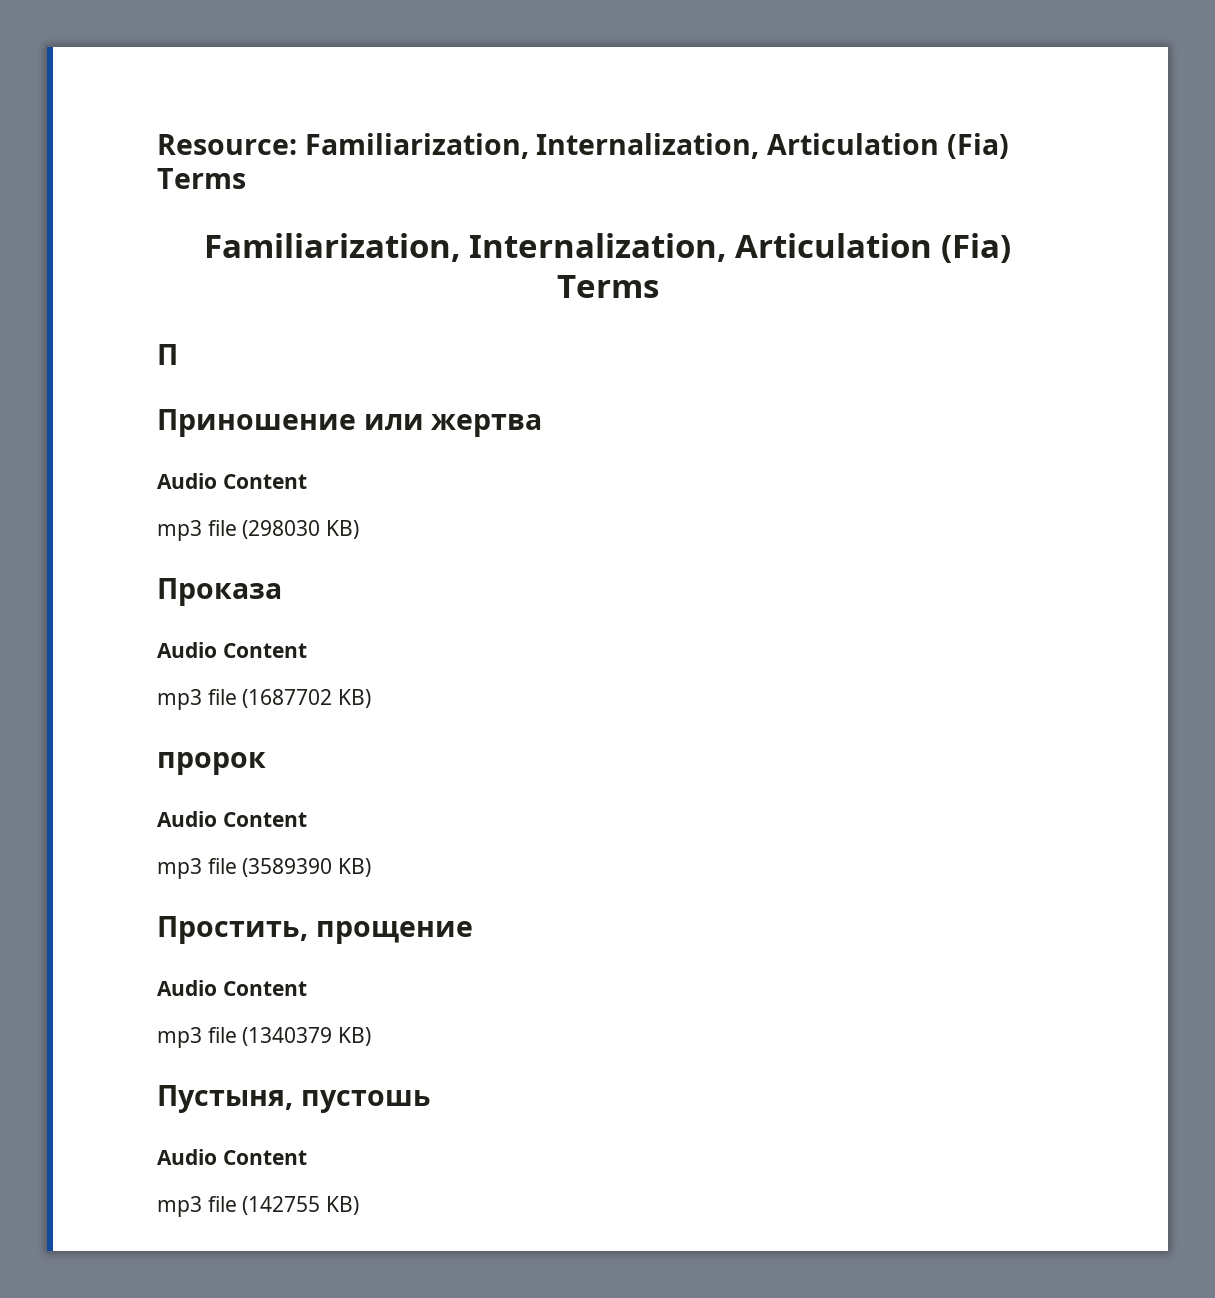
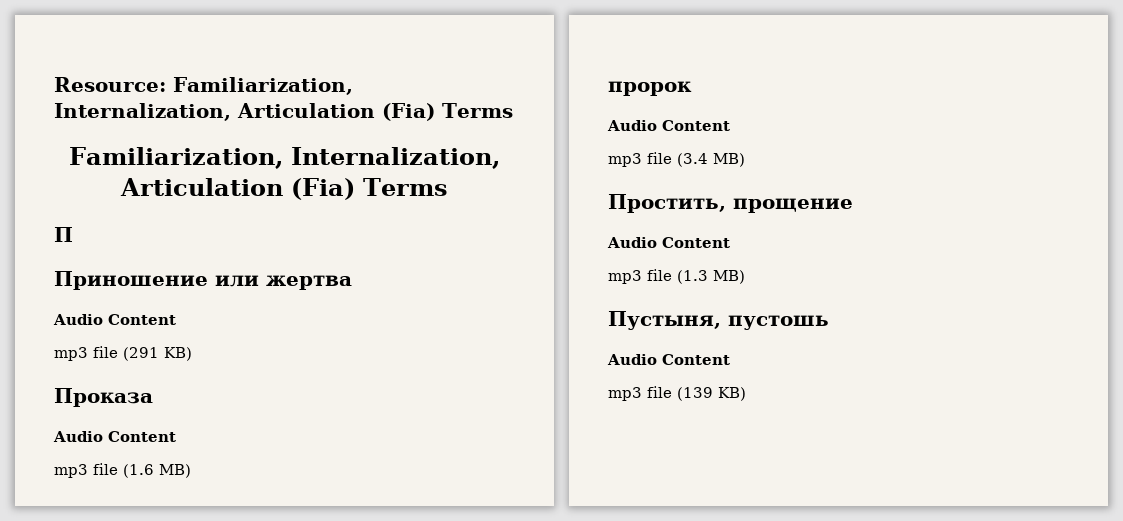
- mp3 file (298030 KB)
+ mp3 file (291 KB)
- mp3 file (1687702 KB)
+ mp3 file (1.6 MB)
- mp3 file (3589390 KB)
+ mp3 file (3.4 MB)
- mp3 file (1340379 KB)
+ mp3 file (1.3 MB)
- mp3 file (142755 KB)
+ mp3 file (139 KB)

